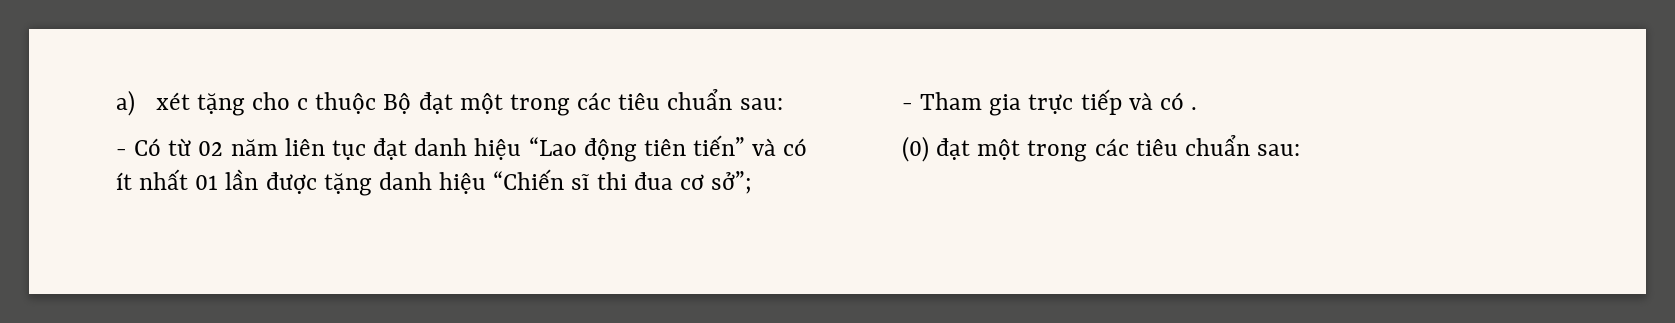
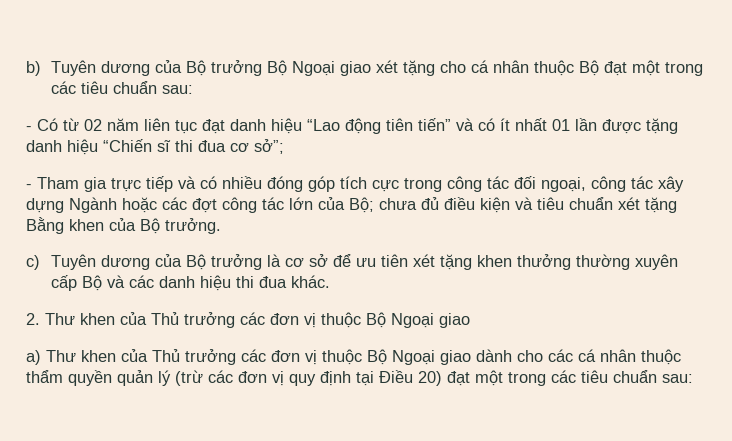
- a) xét tặng cho c thuộc Bộ đạt một trong các tiêu chuẩn sau:
+ b) Tuyên dương của Bộ trưởng Bộ Ngoại giao xét tặng cho cá nhân thuộc Bộ đạt một trong các tiêu chuẩn sau:
- - Tham gia trực tiếp và có .
- (0) đạt một trong các tiêu chuẩn sau:
+ - Tham gia trực tiếp và có nhiều đóng góp tích cực trong công tác đối ngoại, công tác xây dựng Ngành hoặc các đợt công tác lớn của Bộ; chưa đủ điều kiện và tiêu chuẩn xét tặng Bằng khen của Bộ trưởng.
+ c) Tuyên dương của Bộ trưởng là cơ sở để ưu tiên xét tặng khen thưởng thường xuyên cấp Bộ và các danh hiệu thi đua khác.
+ 2. Thư khen của Thủ trưởng các đơn vị thuộc Bộ Ngoại giao
+ a) Thư khen của Thủ trưởng các đơn vị thuộc Bộ Ngoại giao dành cho các cá nhân thuộc thẩm quyền quản lý (trừ các đơn vị quy định tại Điều 20) đạt một trong các tiêu chuẩn sau:

